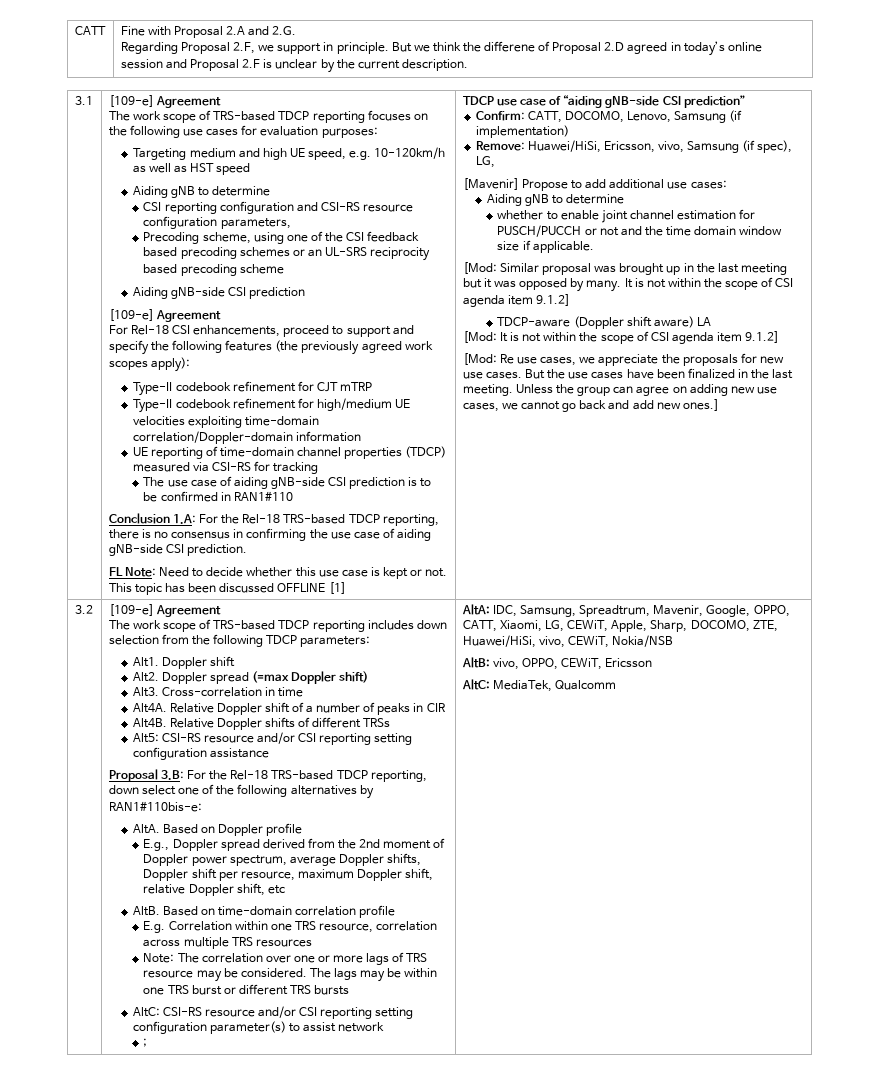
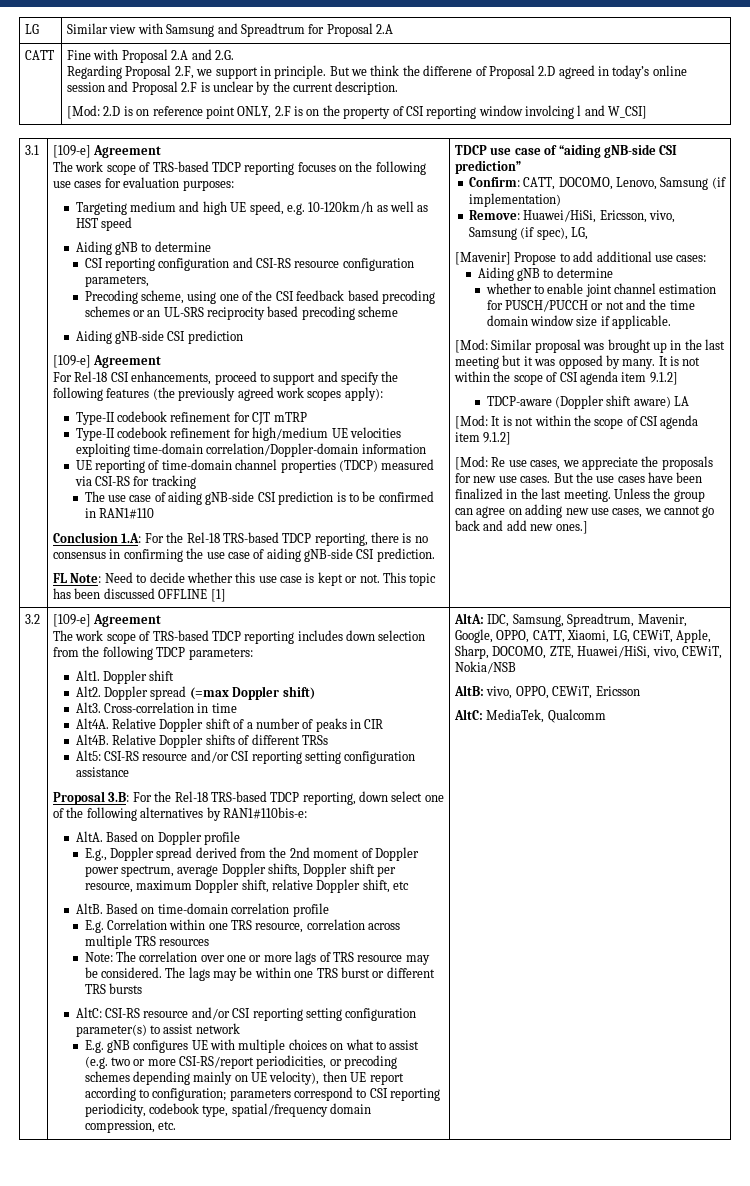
+ LG | Similar view with Samsung and Spreadtrum for Proposal 2.A
+ [Mod: 2.D is on reference point ONLY, 2.F is on the property of CSI reporting window involcing l and W_CSI]
- ;
+ E.g. gNB configures UE with multiple choices on what to assist (e.g. two or more CSI-RS/report periodicities, or precoding schemes depending mainly on UE velocity), then UE report according to configuration; parameters correspond to CSI reporting periodicity, codebook type, spatial/frequency domain compression, etc.

